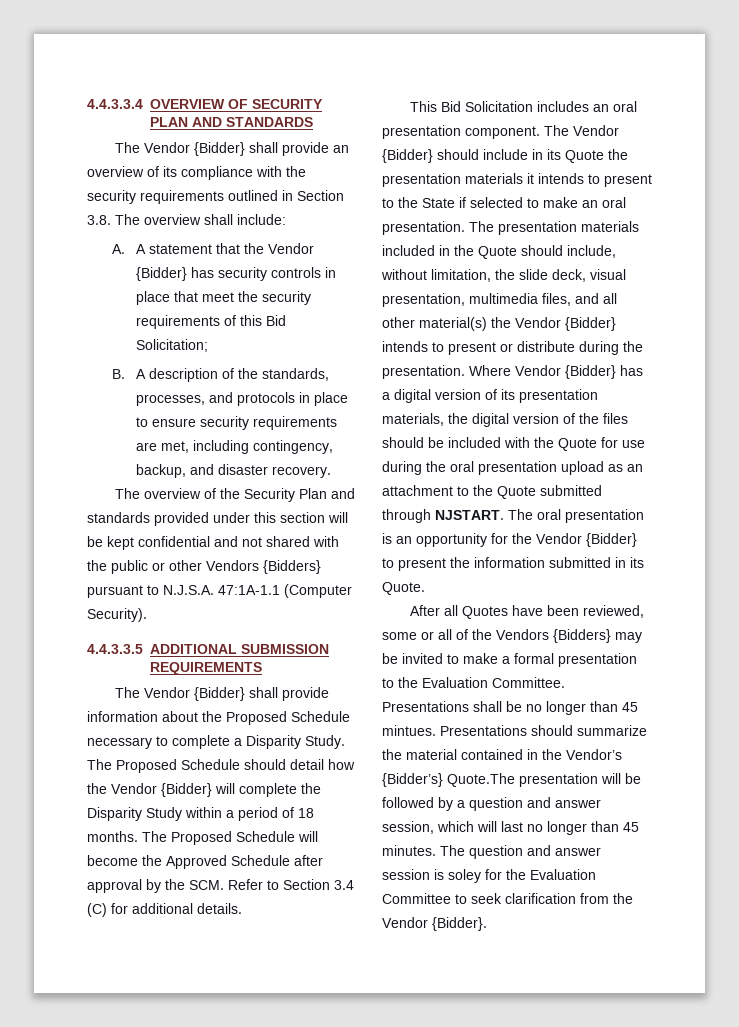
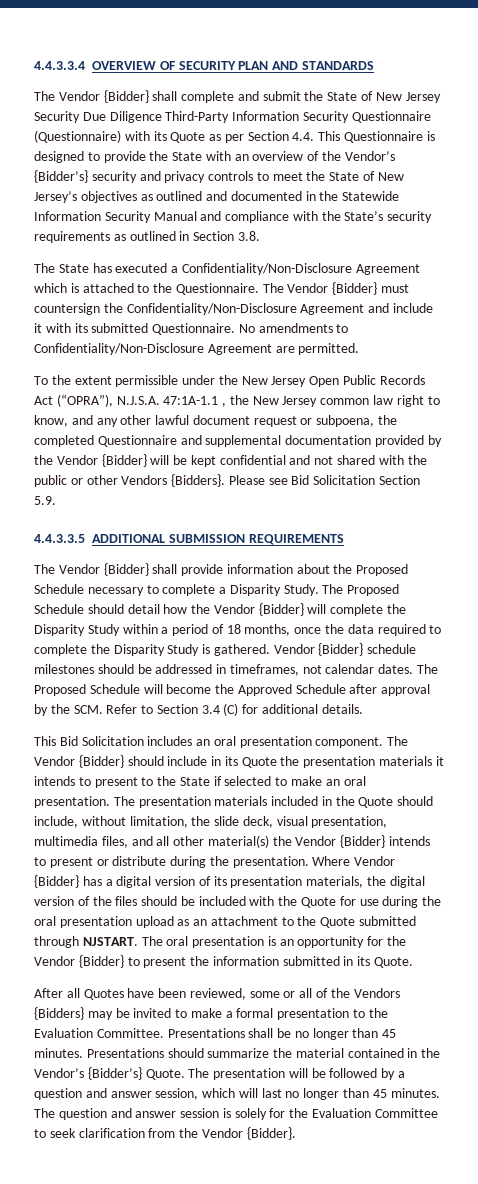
- The Vendor {Bidder} shall provide an overview of its compliance with the security requirements outlined in Section 3.8. The overview shall include:
- A. A statement that the Vendor {Bidder} has security controls in place that meet the security requirements of this Bid Solicitation;
- B. A description of the standards, processes, and protocols in place to ensure security requirements are met, including contingency, backup, and disaster recovery.
- The overview of the Security Plan and standards provided under this section will be kept confidential and not shared with the public or other Vendors {Bidders} pursuant to N.J.S.A. 47:1A-1.1 (Computer Security).
+ The Vendor {Bidder} shall complete and submit the State of New Jersey Security Due Diligence Third-Party Information Security Questionnaire (Questionnaire) with its Quote as per Section 4.4. This Questionnaire is designed to provide the State with an overview of the Vendor’s {Bidder’s} security and privacy controls to meet the State of New Jersey’s objectives as outlined and documented in the Statewide Information Security Manual and compliance with the State’s security requirements as outlined in Section 3.8.
+ The State has executed a Confidentiality/Non-Disclosure Agreement which is attached to the Questionnaire. The Vendor {Bidder} must countersign the Confidentiality/Non-Disclosure Agreement and include it with its submitted Questionnaire. No amendments to Confidentiality/Non-Disclosure Agreement are permitted.
+ To the extent permissible under the New Jersey Open Public Records Act (“OPRA”), N.J.S.A. 47:1A-1.1 , the New Jersey common law right to know, and any other lawful document request or subpoena, the completed Questionnaire and supplemental documentation provided by the Vendor {Bidder} will be kept confidential and not shared with the public or other Vendors {Bidders}. Please see Bid Solicitation Section 5.9.
- The Proposed Schedule should detail how the Vendor {Bidder} will complete the Disparity Study within a period of 18 months.
+ The Proposed Schedule should detail how the Vendor {Bidder} will complete the Disparity Study within a period of 18 months, once the data required to complete the Disparity Study is gathered. Vendor {Bidder} schedule milestones should be addressed in timeframes, not calendar dates.
- Presentations shall be no longer than 45 mintues.
+ Presentations shall be no longer than 45 minutes.
- Presentations should summarize the material contained in the Vendor’s {Bidder’s} Quote.The presentation will be followed by a question and answer session, which will last no longer than 45 minutes.
+ Presentations should summarize the material contained in the Vendor’s {Bidder’s} Quote. The presentation will be followed by a question and answer session, which will last no longer than 45 minutes.
- The question and answer session is soley for the Evaluation Committee to seek clarification from the Vendor {Bidder}.
+ The question and answer session is solely for the Evaluation Committee to seek clarification from the Vendor {Bidder}.

